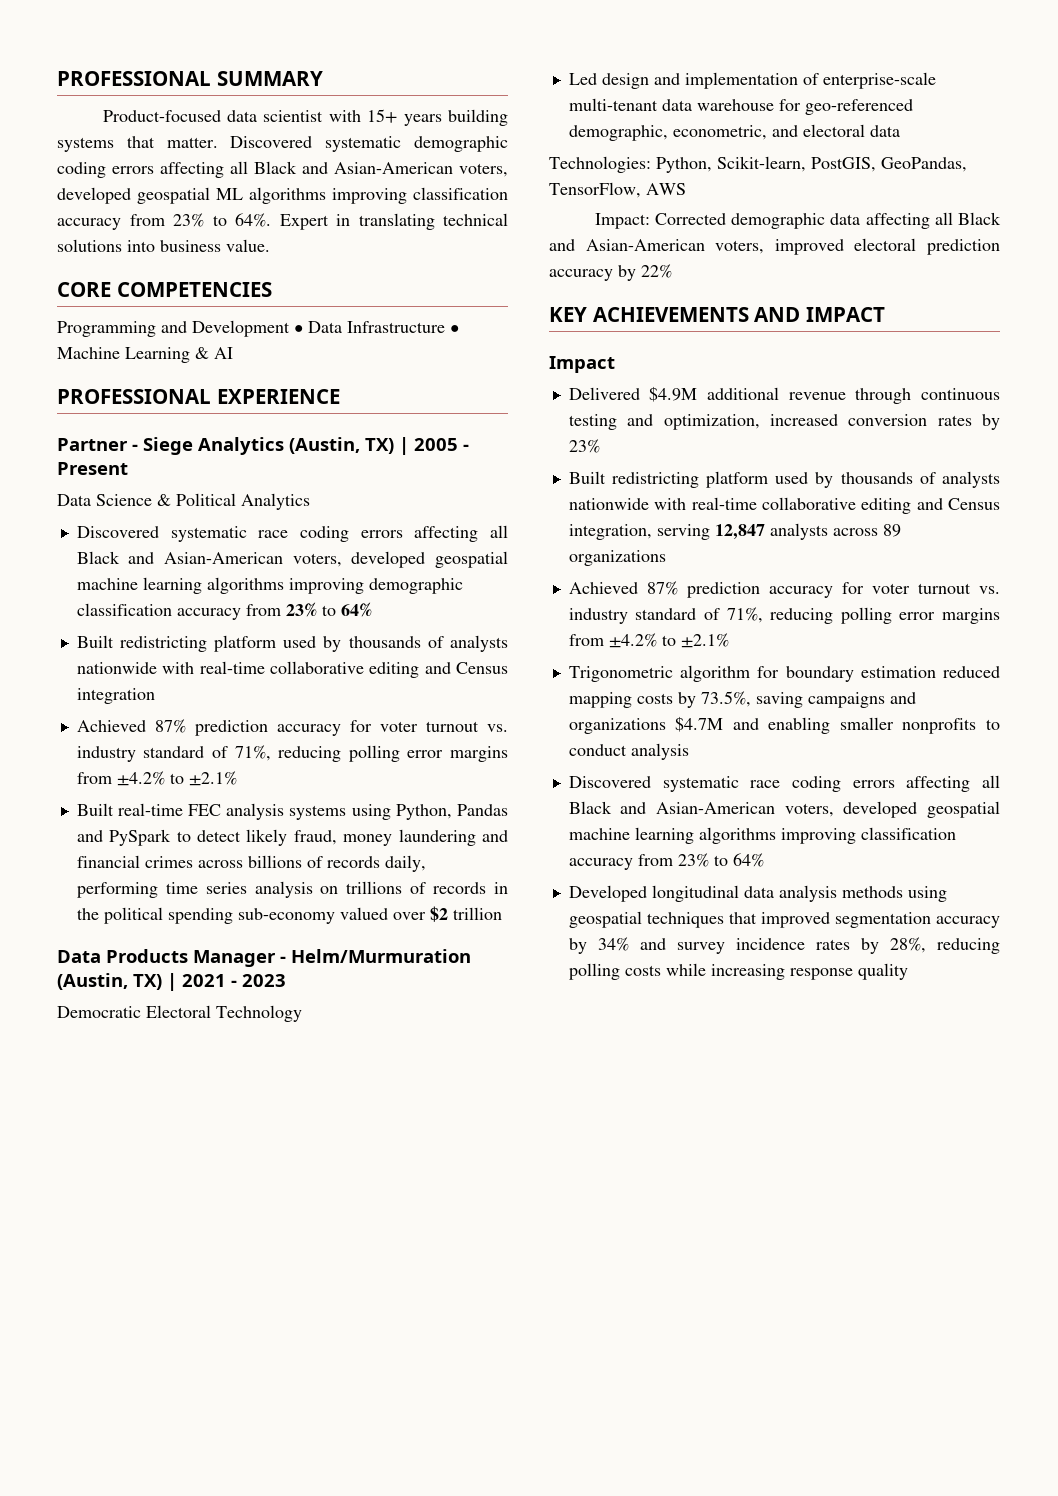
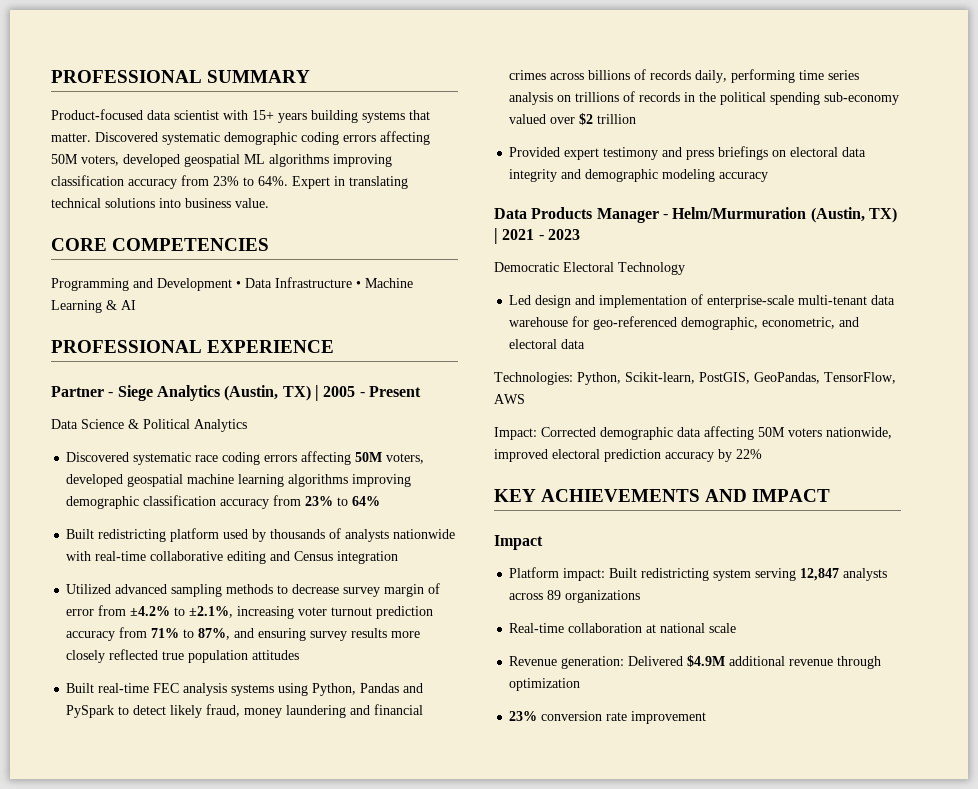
- Discovered systematic demographic coding errors affecting all Black and Asian-American voters, developed geospatial ML algorithms improving classification accuracy from 23% to 64%.
+ Discovered systematic demographic coding errors affecting 50M voters, developed geospatial ML algorithms improving classification accuracy from 23% to 64%.
- Discovered systematic race coding errors affecting all Black and Asian-American voters, developed geospatial machine learning algorithms improving demographic classification accuracy from 23% to 64%
+ Discovered systematic race coding errors affecting 50M voters, developed geospatial machine learning algorithms improving demographic classification accuracy from 23% to 64%
  Built redistricting platform used by thousands of analysts nationwide with real-time collaborative editing and Census integration
- Achieved 87% prediction accuracy for voter turnout vs. industry standard of 71%, reducing polling error margins from ±4.2% to ±2.1%
+ Utilized advanced sampling methods to decrease survey margin of error from ±4.2% to ±2.1%, increasing voter turnout prediction accuracy from 71% to 87%, and ensuring survey results more closely reflected true population attitudes
+ Provided expert testimony and press briefings on electoral data integrity and demographic modeling accuracy
- Impact: Corrected demographic data affecting all Black and Asian-American voters, improved electoral prediction accuracy by 22%
+ Impact: Corrected demographic data affecting 50M voters nationwide, improved electoral prediction accuracy by 22%
- Delivered $4.9M additional revenue through continuous testing and optimization, increased conversion rates by 23%
- Built redistricting platform used by thousands of analysts nationwide with real-time collaborative editing and Census integration, serving 12,847 analysts across 89 organizations
- Achieved 87% prediction accuracy for voter turnout vs. industry standard of 71%, reducing polling error margins from ±4.2% to ±2.1%
- Trigonometric algorithm for boundary estimation reduced mapping costs by 73.5%, saving campaigns and organizations $4.7M and enabling smaller nonprofits to conduct analysis
- Discovered systematic race coding errors affecting all Black and Asian-American voters, developed geospatial machine learning algorithms improving classification accuracy from 23% to 64%
- Developed longitudinal data analysis methods using geospatial techniques that improved segmentation accuracy by 34% and survey incidence rates by 28%, reducing polling costs while increasing response quality
+ Platform impact: Built redistricting system serving 12,847 analysts across 89 organizations
+ Real-time collaboration at national scale
+ Revenue generation: Delivered $4.9M additional revenue through optimization
+ 23% conversion rate improvement

